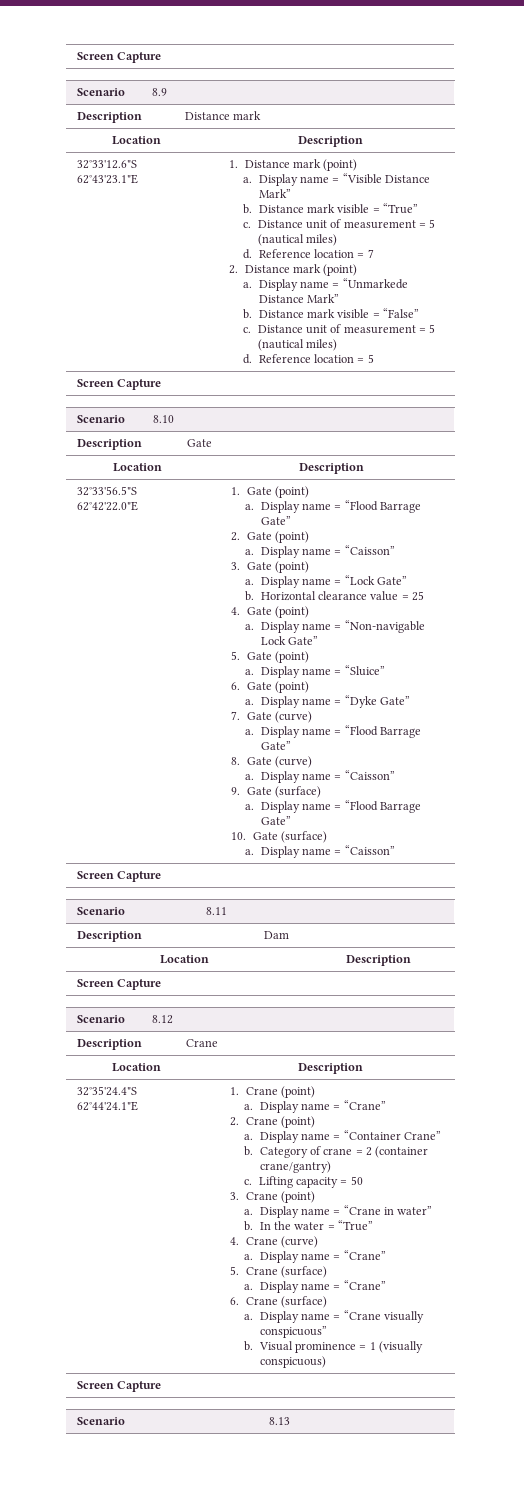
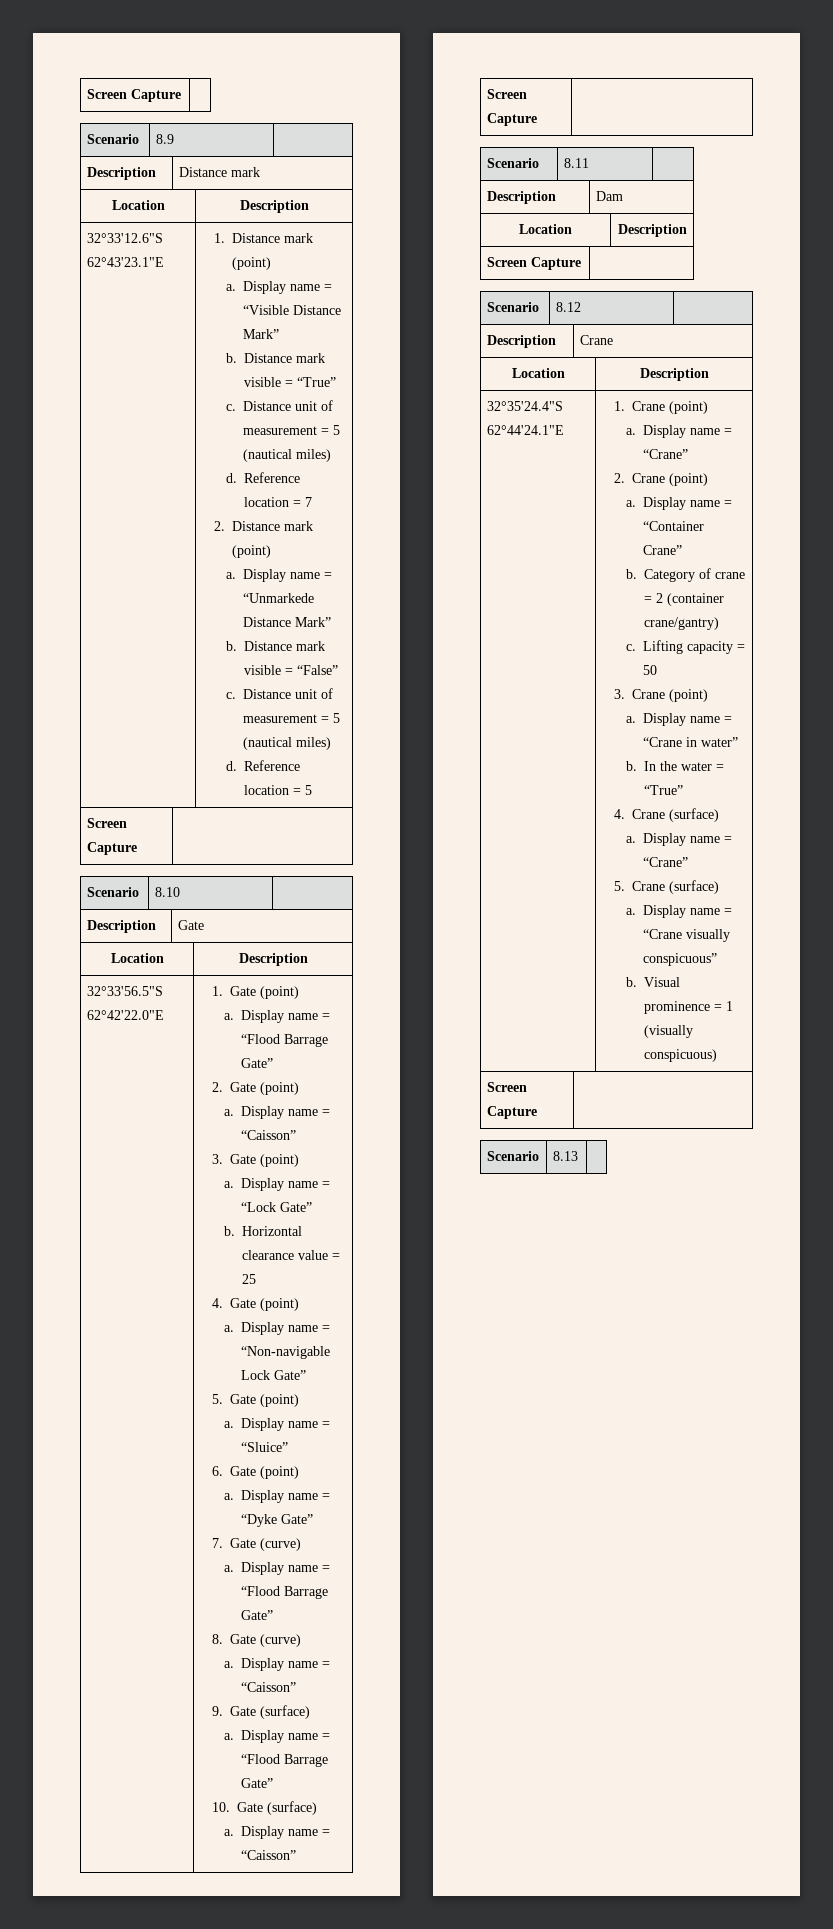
- 4. Crane (curve)
- a. Display name = “Crane”
- 5. Crane (surface)
+ 4. Crane (surface)
- 6. Crane (surface)
+ 5. Crane (surface)

